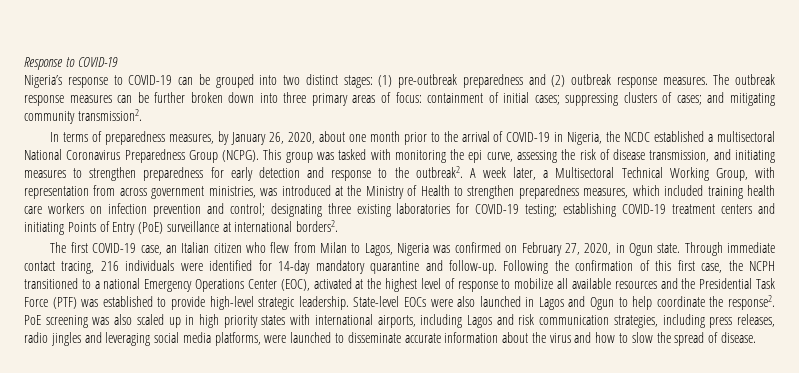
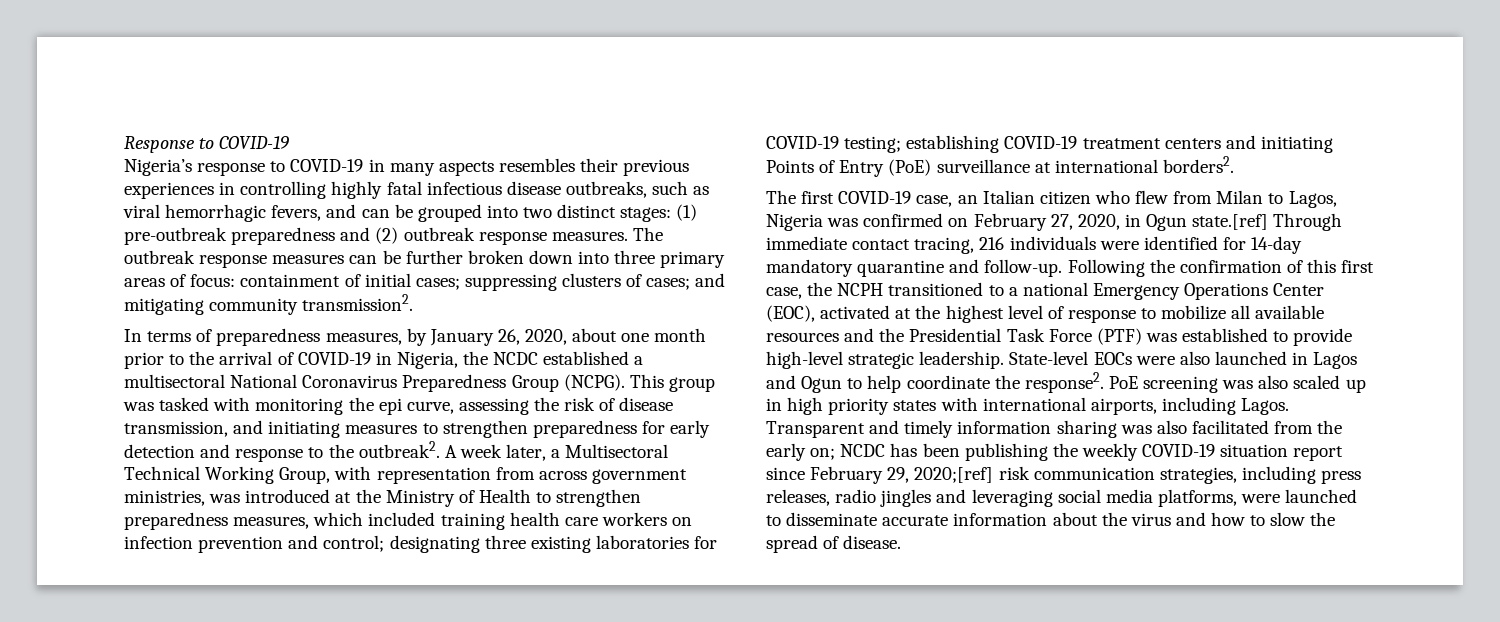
- Nigeria’s response to COVID-19 can be grouped into two distinct stages: (1) pre-outbreak preparedness and (2) outbreak response measures.
+ Nigeria’s response to COVID-19 in many aspects resembles their previous experiences in controlling highly fatal infectious disease outbreaks, such as viral hemorrhagic fevers, and can be grouped into two distinct stages: (1) pre-outbreak preparedness and (2) outbreak response measures.
- The first COVID-19 case, an Italian citizen who flew from Milan to Lagos, Nigeria was confirmed on February 27, 2020, in Ogun state. Through immediate contact tracing, 216 individuals were identified for 14-day mandatory quarantine and follow-up.
+ The first COVID-19 case, an Italian citizen who flew from Milan to Lagos, Nigeria was confirmed on February 27, 2020, in Ogun state.[ref] Through immediate contact tracing, 216 individuals were identified for 14-day mandatory quarantine and follow-up.
- PoE screening was also scaled up in high priority states with international airports, including Lagos and risk communication strategies, including press releases, radio jingles and leveraging social media platforms, were launched to disseminate accurate information about the virus and how to slow the spread of disease.
+ PoE screening was also scaled up in high priority states with international airports, including Lagos. Transparent and timely information sharing was also facilitated from the early on; NCDC has been publishing the weekly COVID-19 situation report since February 29, 2020;[ref] risk communication strategies, including press releases, radio jingles and leveraging social media platforms, were launched to disseminate accurate information about the virus and how to slow the spread of disease.

